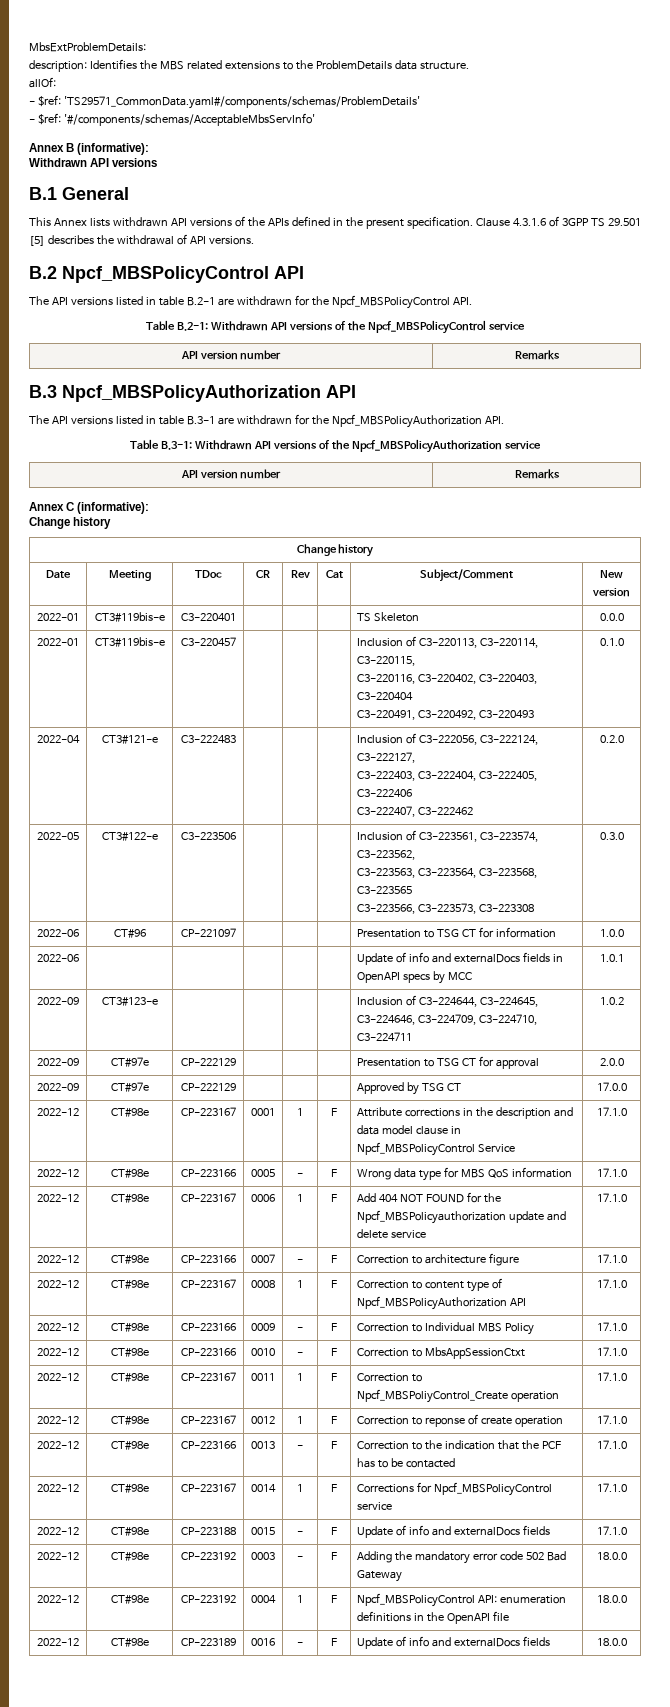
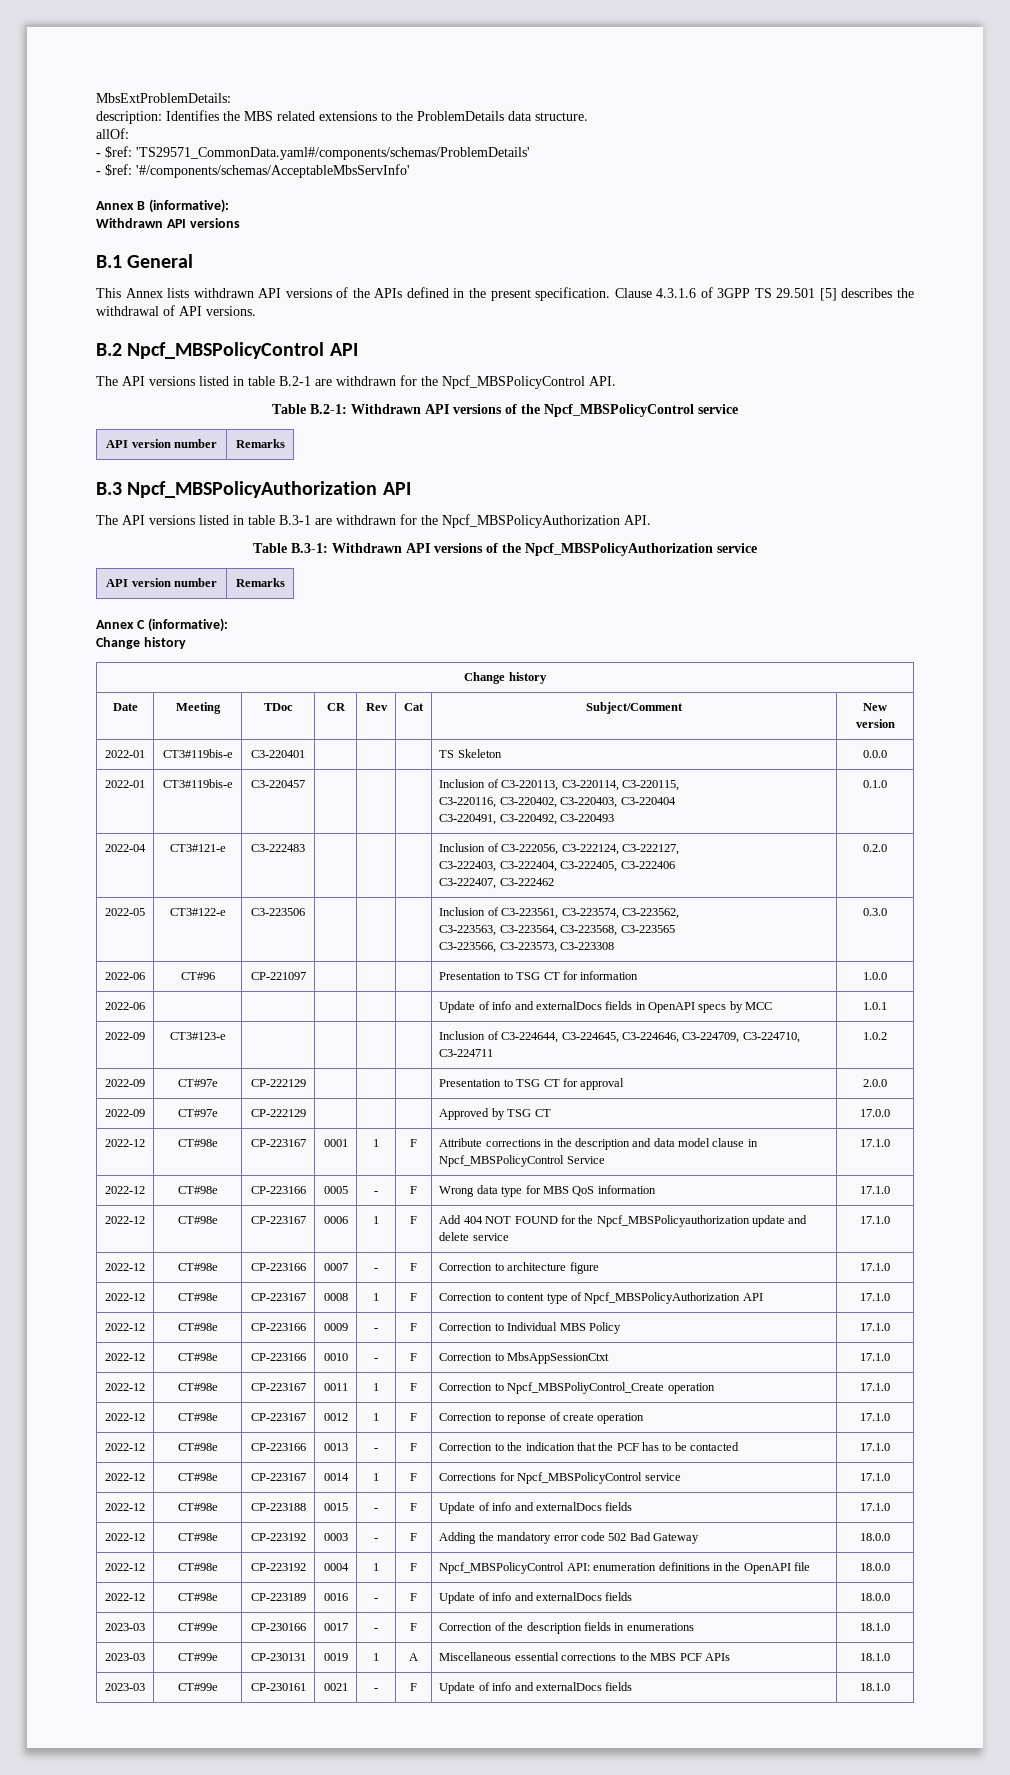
+ 2023-03 | CT#99e | CP-230166 | 0017 | - | F | Correction of the description fields in enumerations | 18.1.0
+ 2023-03 | CT#99e | CP-230131 | 0019 | 1 | A | Miscellaneous essential corrections to the MBS PCF APIs | 18.1.0
+ 2023-03 | CT#99e | CP-230161 | 0021 | - | F | Update of info and externalDocs fields | 18.1.0

